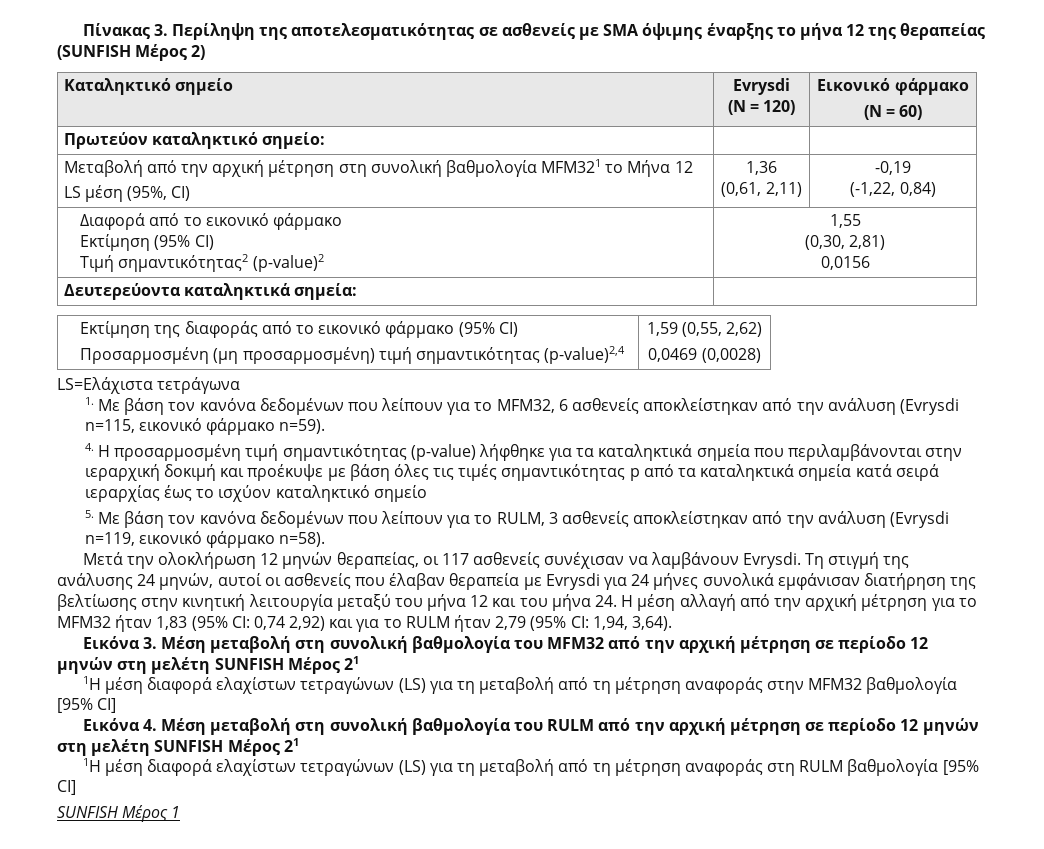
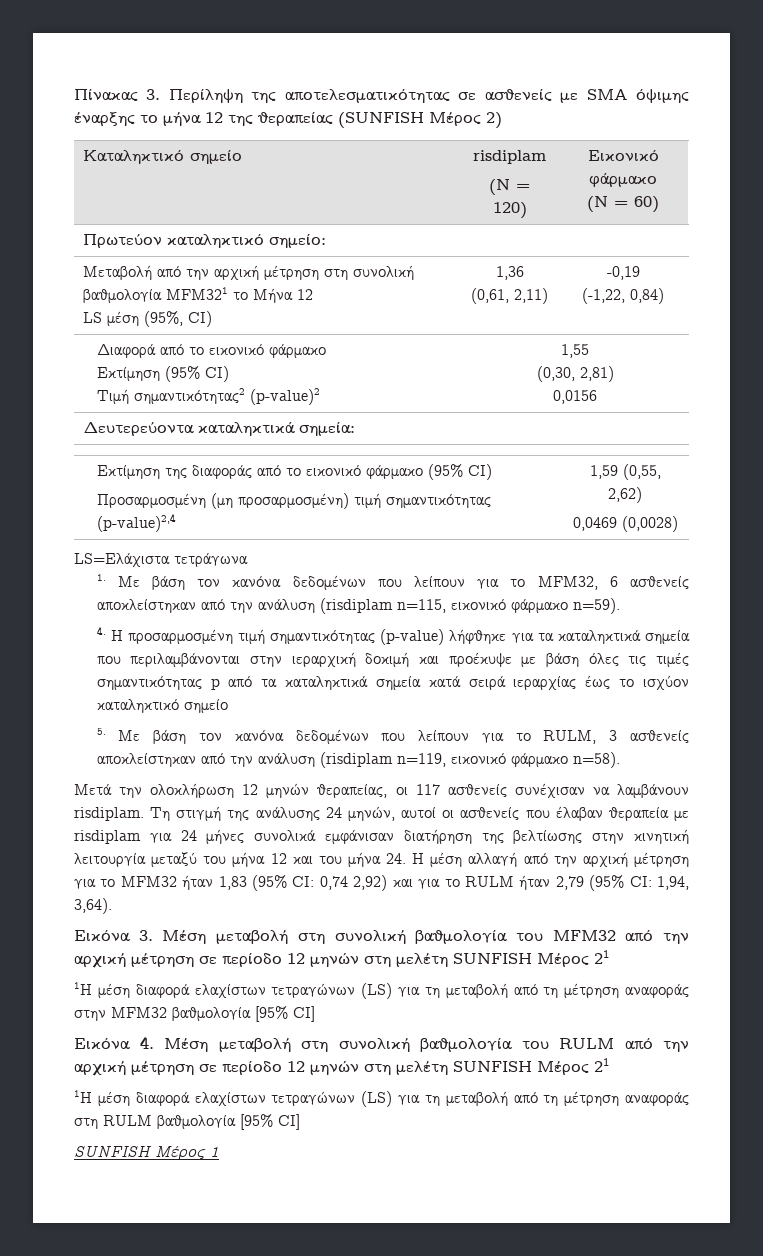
- Καταληκτικό σημείο | Evrysdi
+ Καταληκτικό σημείο | risdiplam
- 1. Με βάση τον κανόνα δεδομένων που λείπουν για το MFM32, 6 ασθενείς αποκλείστηκαν από την ανάλυση (Evrysdi n=115, εικονικό φάρμακο n=59).
+ 1. Με βάση τον κανόνα δεδομένων που λείπουν για το MFM32, 6 ασθενείς αποκλείστηκαν από την ανάλυση (risdiplam n=115, εικονικό φάρμακο n=59).
- 5. Με βάση τον κανόνα δεδομένων που λείπουν για το RULM, 3 ασθενείς αποκλείστηκαν από την ανάλυση (Evrysdi n=119, εικονικό φάρμακο n=58).
+ 5. Με βάση τον κανόνα δεδομένων που λείπουν για το RULM, 3 ασθενείς αποκλείστηκαν από την ανάλυση (risdiplam n=119, εικονικό φάρμακο n=58).
- Μετά την ολοκλήρωση 12 μηνών θεραπείας, οι 117 ασθενείς συνέχισαν να λαμβάνουν Evrysdi.
+ Μετά την ολοκλήρωση 12 μηνών θεραπείας, οι 117 ασθενείς συνέχισαν να λαμβάνουν risdiplam.
- Τη στιγμή της ανάλυσης 24 μηνών, αυτοί οι ασθενείς που έλαβαν θεραπεία με Evrysdi για 24 μήνες συνολικά εμφάνισαν διατήρηση της βελτίωσης στην κινητική λειτουργία μεταξύ του μήνα 12 και του μήνα 24. Η μέση αλλαγή από την αρχική μέτρηση για το MFM32 ήταν 1,83 (95% CI: 0,74 2,92) και για το RULM ήταν 2,79 (95% CI: 1,94, 3,64).
+ Τη στιγμή της ανάλυσης 24 μηνών, αυτοί οι ασθενείς που έλαβαν θεραπεία με risdiplam για 24 μήνες συνολικά εμφάνισαν διατήρηση της βελτίωσης στην κινητική λειτουργία μεταξύ του μήνα 12 και του μήνα 24. Η μέση αλλαγή από την αρχική μέτρηση για το MFM32 ήταν 1,83 (95% CI: 0,74 2,92) και για το RULM ήταν 2,79 (95% CI: 1,94, 3,64).

